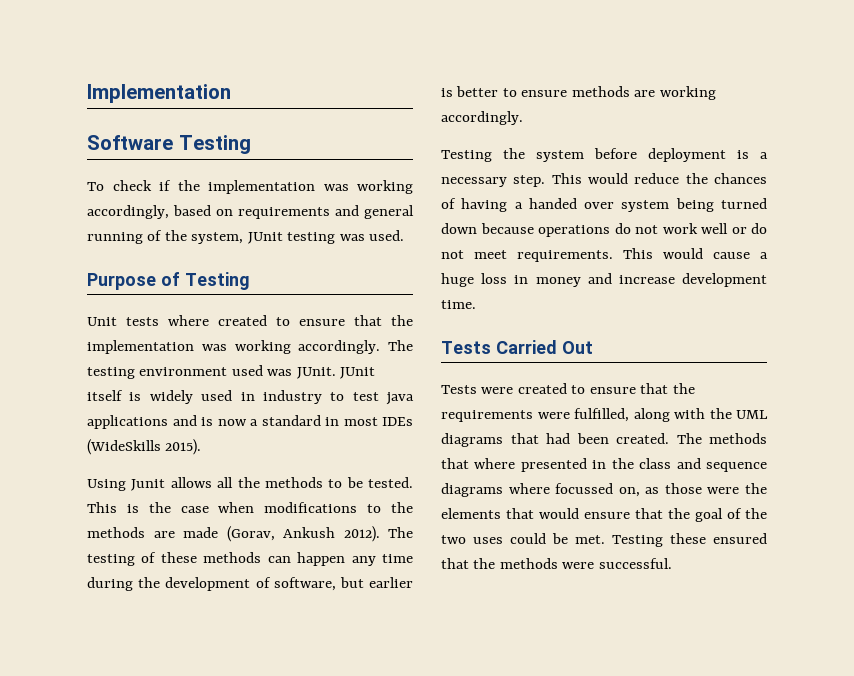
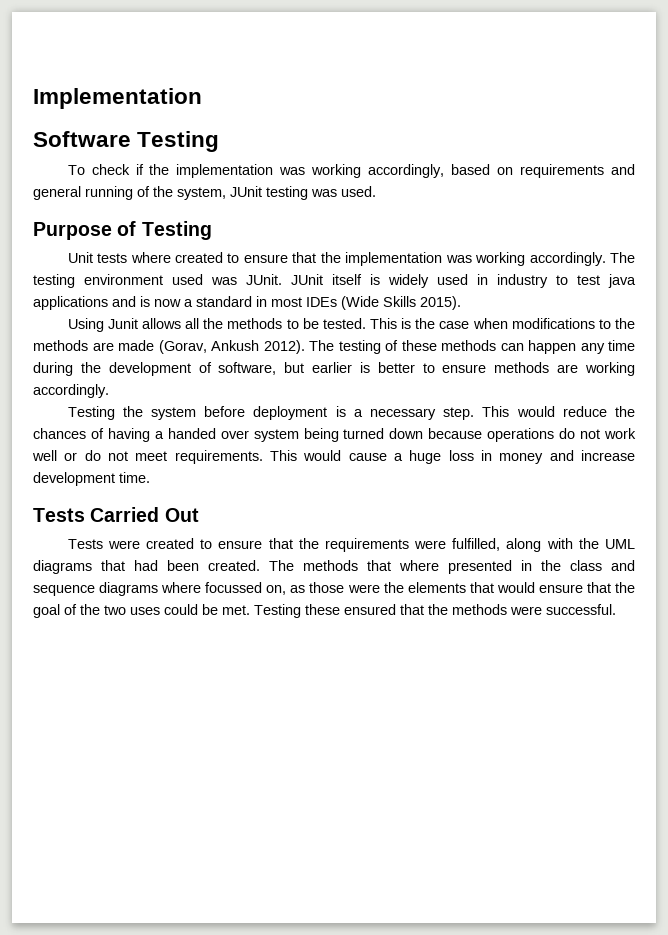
- JUnit itself is widely used in industry to test java applications and is now a standard in most IDEs (WideSkills 2015).
+ JUnit itself is widely used in industry to test java applications and is now a standard in most IDEs (Wide Skills 2015).

